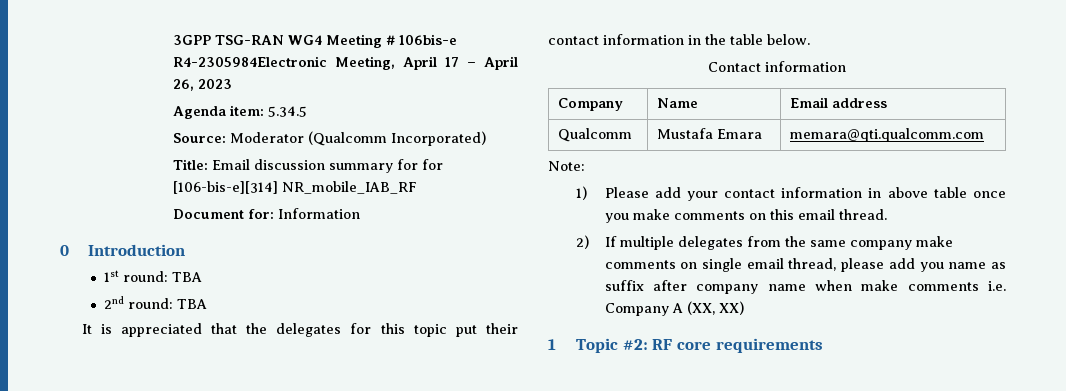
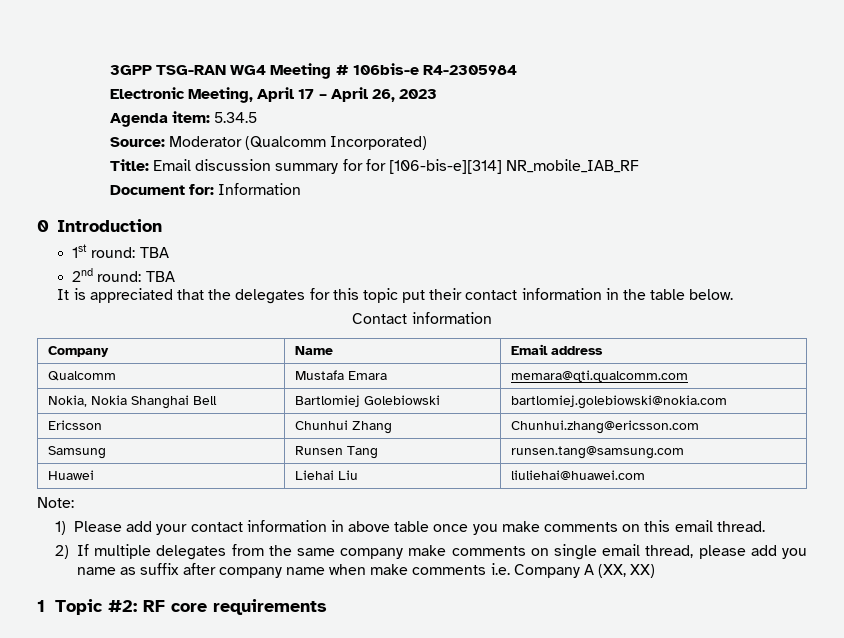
- 3GPP TSG-RAN WG4 Meeting # 106bis-e R4-2305984Electronic Meeting, April 17 – April 26, 2023
+ 3GPP TSG-RAN WG4 Meeting # 106bis-e R4-2305984
+ Electronic Meeting, April 17 – April 26, 2023
+ Nokia, Nokia Shanghai Bell | Bartlomiej Golebiowski | bartlomiej.golebiowski@nokia.com
+ Ericsson | Chunhui Zhang | Chunhui.zhang@ericsson.com
+ Samsung | Runsen Tang | runsen.tang@samsung.com
+ Huawei | Liehai Liu | liuliehai@huawei.com

